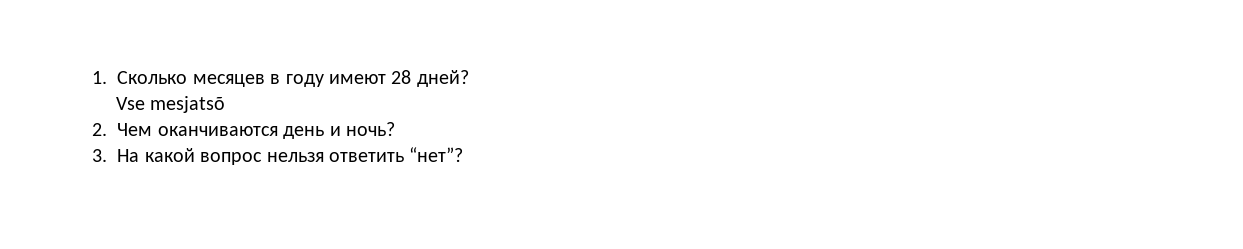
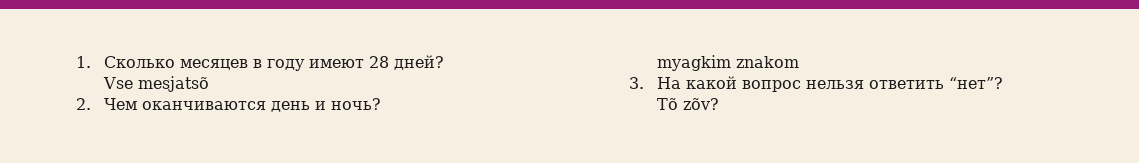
+ myagkim znakom
+ Tõ zõv?

